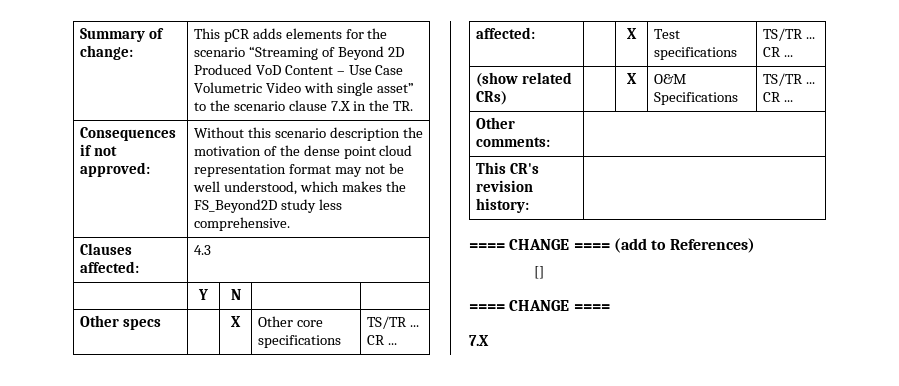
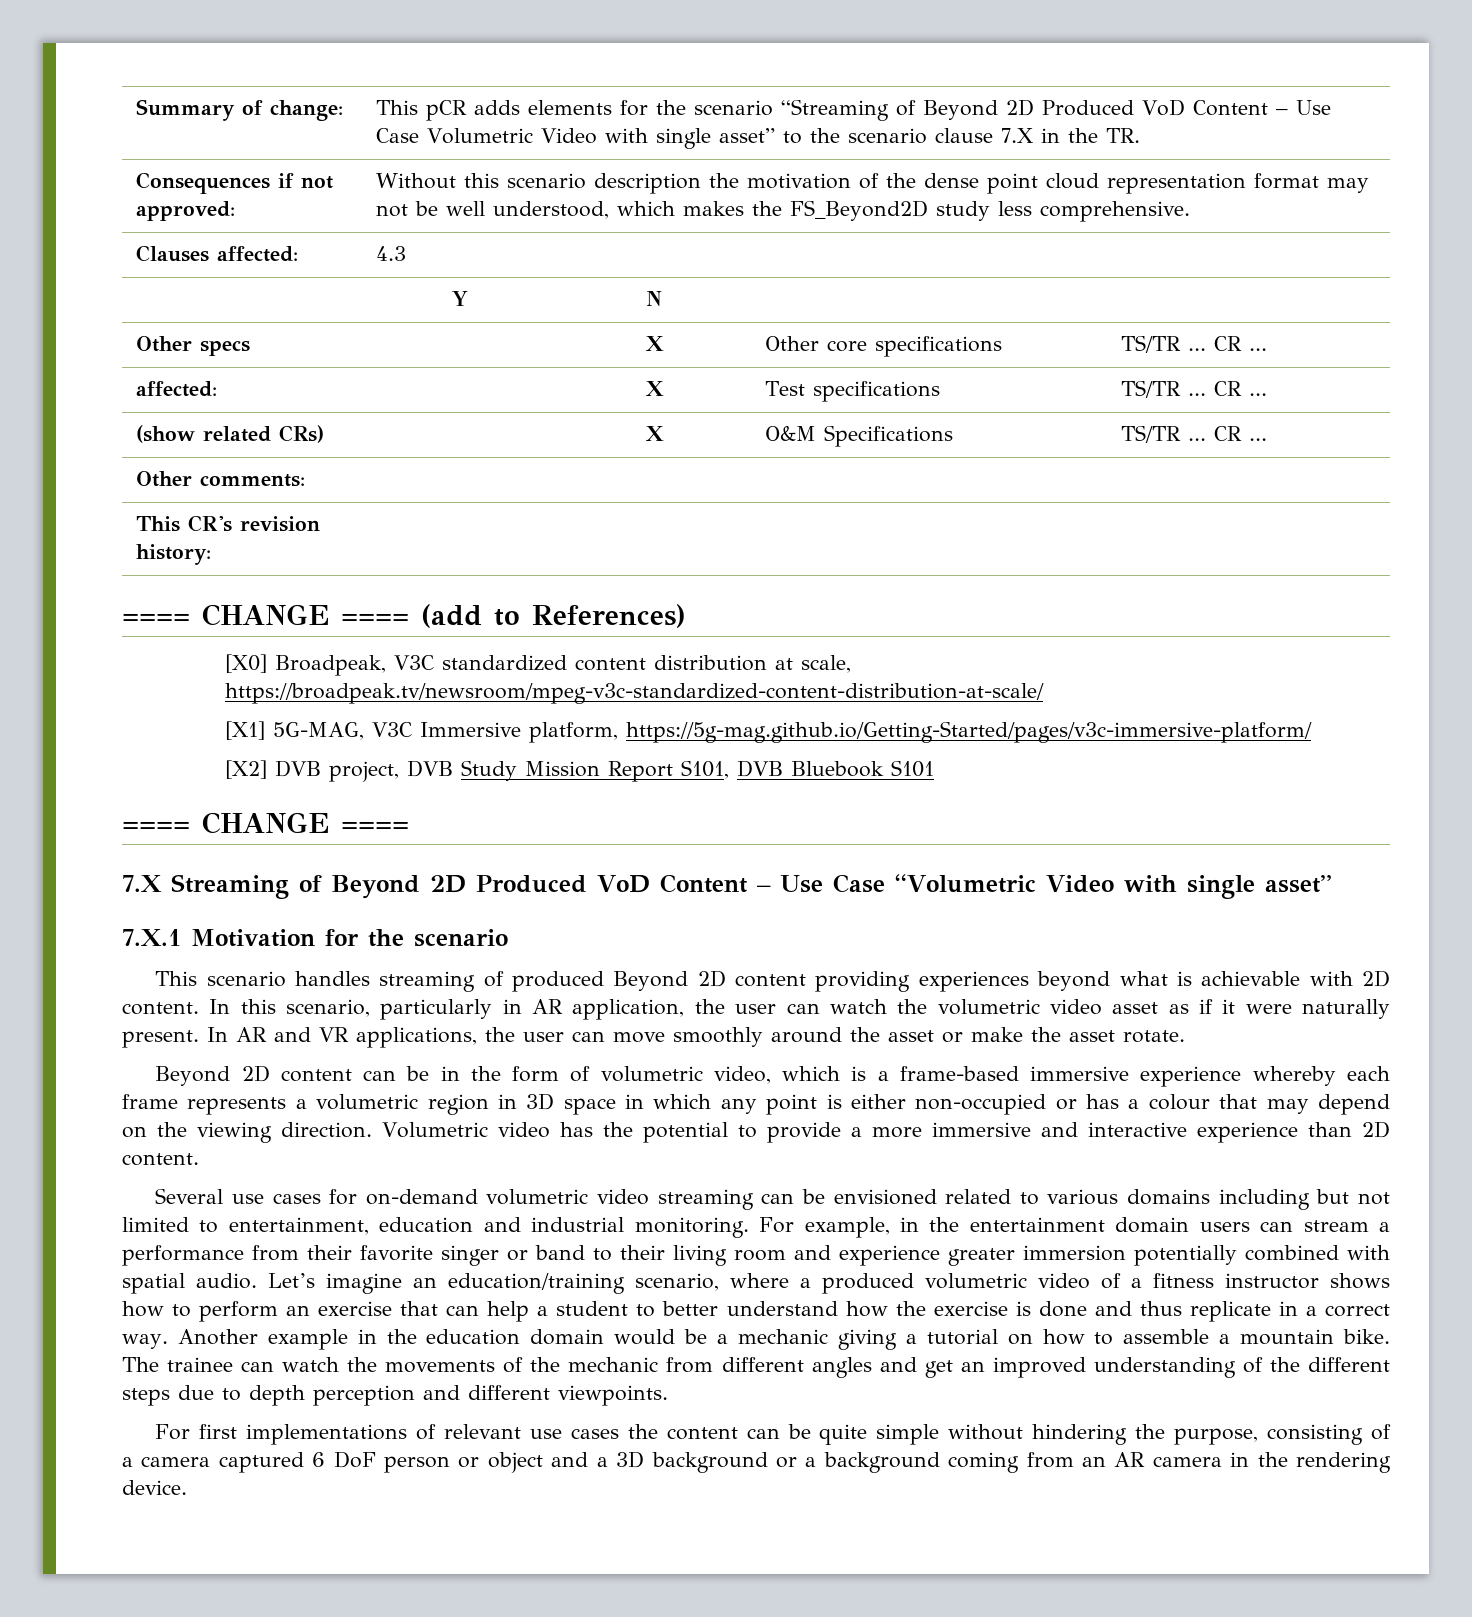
- []
+ [X0] Broadpeak, V3C standardized content distribution at scale, https://broadpeak.tv/newsroom/mpeg-v3c-standardized-content-distribution-at-scale/
+ [X1] 5G-MAG, V3C Immersive platform, https://5g-mag.github.io/Getting-Started/pages/v3c-immersive-platform/
+ [X2] DVB project, DVB Study Mission Report S101, DVB Bluebook S101
  ==== CHANGE ====
- 7.X
+ 7.X Streaming of Beyond 2D Produced VoD Content – Use Case “Volumetric Video with single asset”
+ 7.X.1 Motivation for the scenario
+ This scenario handles streaming of produced Beyond 2D content providing experiences beyond what is achievable with 2D content. In this scenario, particularly in AR application, the user can watch the volumetric video asset as if it were naturally present. In AR and VR applications, the user can move smoothly around the asset or make the asset rotate.
+ Beyond 2D content can be in the form of volumetric video, which is a frame-based immersive experience whereby each frame represents a volumetric region in 3D space in which any point is either non-occupied or has a colour that may depend on the viewing direction. Volumetric video has the potential to provide a more immersive and interactive experience than 2D content.
+ Several use cases for on-demand volumetric video streaming can be envisioned related to various domains including but not limited to entertainment, education and industrial monitoring. For example, in the entertainment domain users can stream a performance from their favorite singer or band to their living room and experience greater immersion potentially combined with spatial audio. Let’s imagine an education/training scenario, where a produced volumetric video of a fitness instructor shows how to perform an exercise that can help a student to better understand how the exercise is done and thus replicate in a correct way. Another example in the education domain would be a mechanic giving a tutorial on how to assemble a mountain bike. The trainee can watch the movements of the mechanic from different angles and get an improved understanding of the different steps due to depth perception and different viewpoints.
+ For first implementations of relevant use cases the content can be quite simple without hindering the purpose, consisting of a camera captured 6 DoF person or object and a 3D background or a background coming from an AR camera in the rendering device.

